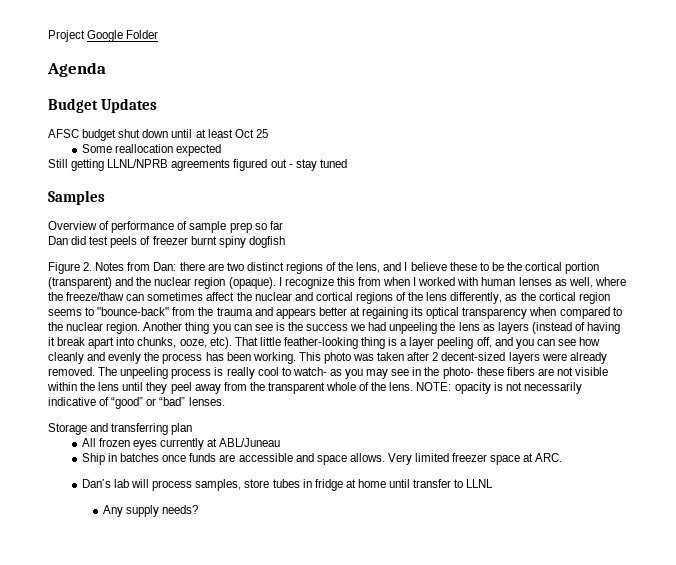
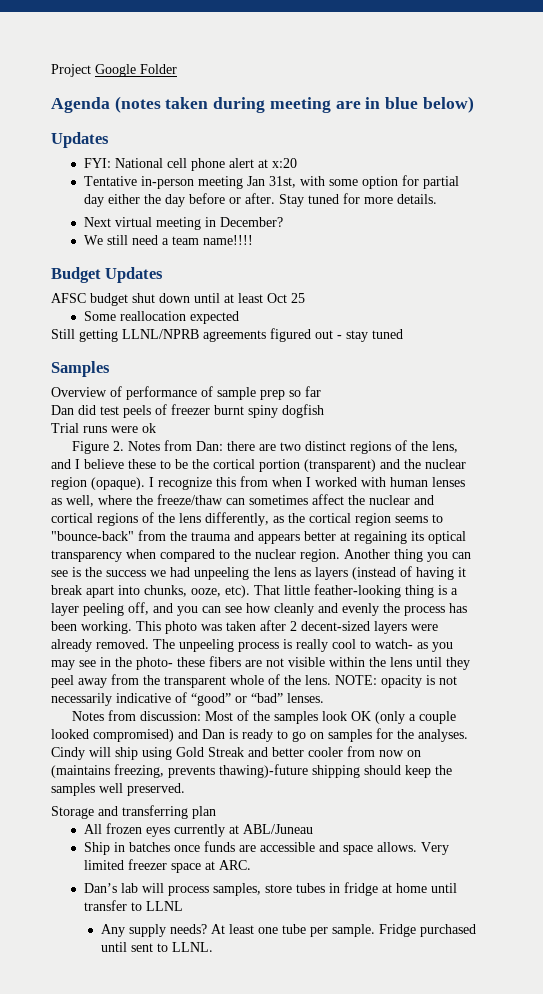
- Agenda
+ Agenda (notes taken during meeting are in blue below)
+ Updates
+ FYI: National cell phone alert at x:20
+ Tentative in-person meeting Jan 31st, with some option for partial day either the day before or after. Stay tuned for more details.
+ Next virtual meeting in December?
+ We still need a team name!!!!
+ Trial runs were ok
+ Notes from discussion: Most of the samples look OK (only a couple looked compromised) and Dan is ready to go on samples for the analyses. Cindy will ship using Gold Streak and better cooler from now on (maintains freezing, prevents thawing)-future shipping should keep the samples well preserved.
+ At least one tube per sample. Fridge purchased until sent to LLNL.

